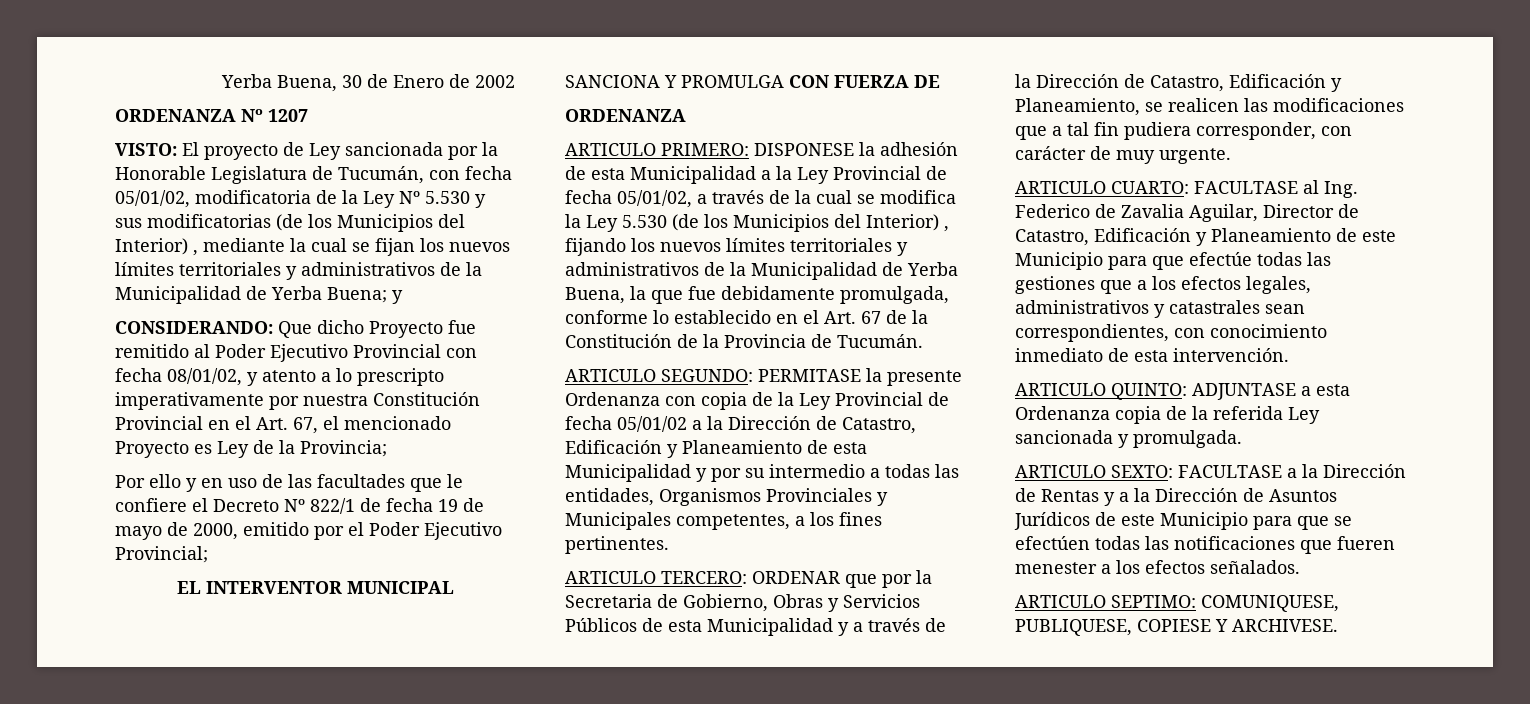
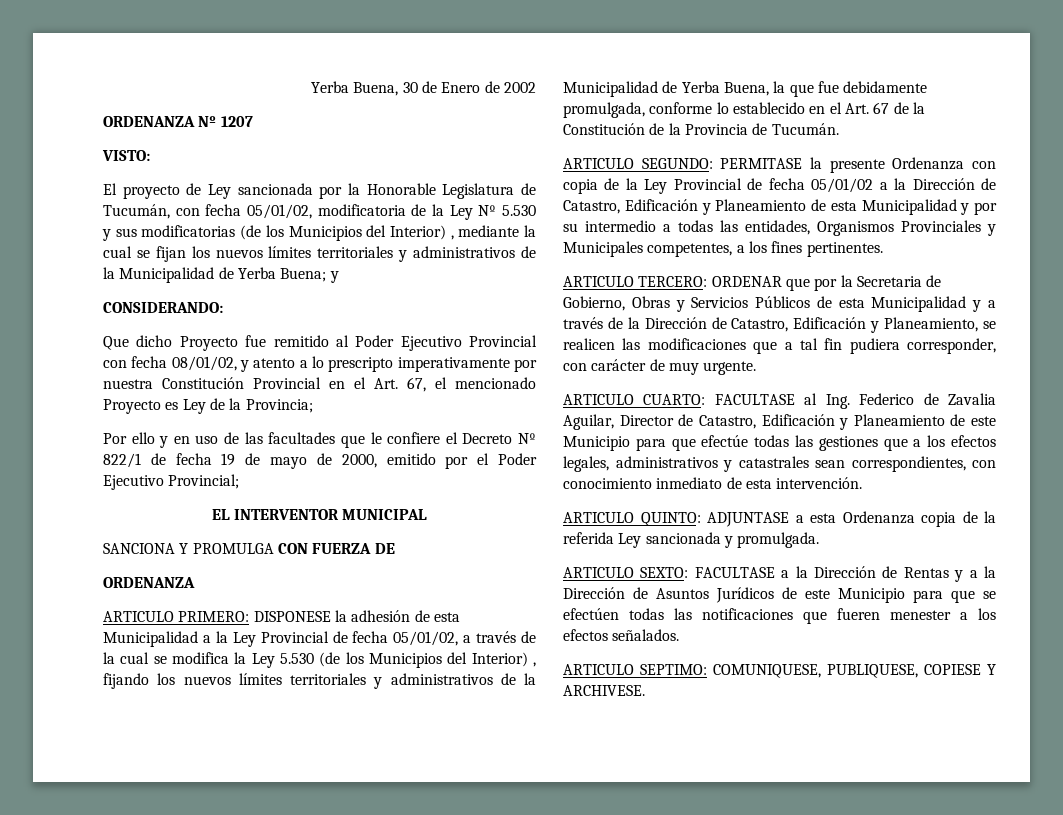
- VISTO: El proyecto de Ley sancionada por la Honorable Legislatura de Tucumán, con fecha 05/01/02, modificatoria de la Ley Nº 5.530 y sus modificatorias (de los Municipios del Interior) , mediante la cual se fijan los nuevos límites territoriales y administrativos de la Municipalidad de Yerba Buena; y
+ VISTO:
+ El proyecto de Ley sancionada por la Honorable Legislatura de Tucumán, con fecha 05/01/02, modificatoria de la Ley Nº 5.530 y sus modificatorias (de los Municipios del Interior) , mediante la cual se fijan los nuevos límites territoriales y administrativos de la Municipalidad de Yerba Buena; y
- CONSIDERANDO: Que dicho Proyecto fue remitido al Poder Ejecutivo Provincial con fecha 08/01/02, y atento a lo prescripto imperativamente por nuestra Constitución Provincial en el Art. 67, el mencionado Proyecto es Ley de la Provincia;
+ CONSIDERANDO:
+ Que dicho Proyecto fue remitido al Poder Ejecutivo Provincial con fecha 08/01/02, y atento a lo prescripto imperativamente por nuestra Constitución Provincial en el Art. 67, el mencionado Proyecto es Ley de la Provincia;

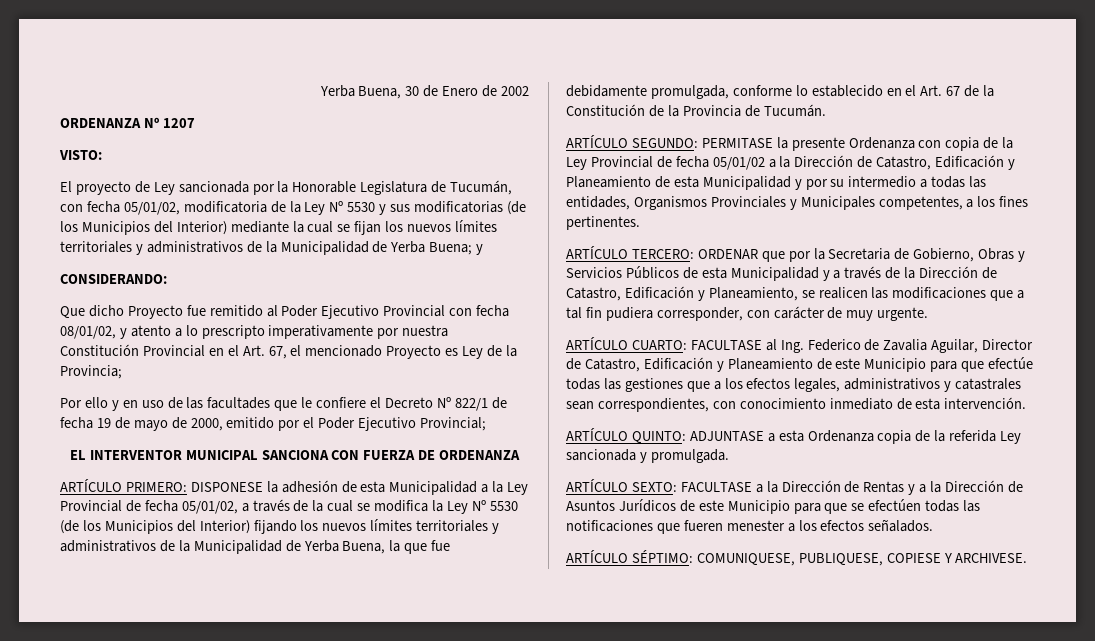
- El proyecto de Ley sancionada por la Honorable Legislatura de Tucumán, con fecha 05/01/02, modificatoria de la Ley Nº 5.530 y sus modificatorias (de los Municipios del Interior) , mediante la cual se fijan los nuevos límites territoriales y administrativos de la Municipalidad de Yerba Buena; y
+ El proyecto de Ley sancionada por la Honorable Legislatura de Tucumán, con fecha 05/01/02, modificatoria de la Ley Nº 5530 y sus modificatorias (de los Municipios del Interior) mediante la cual se fijan los nuevos límites territoriales y administrativos de la Municipalidad de Yerba Buena; y
- EL INTERVENTOR MUNICIPAL
- SANCIONA Y PROMULGA CON FUERZA DE
- ORDENANZA
+ EL INTERVENTOR MUNICIPAL SANCIONA CON FUERZA DE ORDENANZA
- ARTICULO PRIMERO: DISPONESE la adhesión de esta Municipalidad a la Ley Provincial de fecha 05/01/02, a través de la cual se modifica la Ley 5.530 (de los Municipios del Interior) , fijando los nuevos límites territoriales y administrativos de la Municipalidad de Yerba Buena, la que fue debidamente promulgada, conforme lo establecido en el Art. 67 de la Constitución de la Provincia de Tucumán.
+ ARTÍCULO PRIMERO: DISPONESE la adhesión de esta Municipalidad a la Ley Provincial de fecha 05/01/02, a través de la cual se modifica la Ley Nº 5530 (de los Municipios del Interior) fijando los nuevos límites territoriales y administrativos de la Municipalidad de Yerba Buena, la que fue debidamente promulgada, conforme lo establecido en el Art. 67 de la Constitución de la Provincia de Tucumán.
- ARTICULO SEGUNDO: PERMITASE la presente Ordenanza con copia de la Ley Provincial de fecha 05/01/02 a la Dirección de Catastro, Edificación y Planeamiento de esta Municipalidad y por su intermedio a todas las entidades, Organismos Provinciales y Municipales competentes, a los fines pertinentes.
+ ARTÍCULO SEGUNDO: PERMITASE la presente Ordenanza con copia de la Ley Provincial de fecha 05/01/02 a la Dirección de Catastro, Edificación y Planeamiento de esta Municipalidad y por su intermedio a todas las entidades, Organismos Provinciales y Municipales competentes, a los fines pertinentes.
- ARTICULO TERCERO: ORDENAR que por la Secretaria de Gobierno, Obras y Servicios Públicos de esta Municipalidad y a través de la Dirección de Catastro, Edificación y Planeamiento, se realicen las modificaciones que a tal fin pudiera corresponder, con carácter de muy urgente.
+ ARTÍCULO TERCERO: ORDENAR que por la Secretaria de Gobierno, Obras y Servicios Públicos de esta Municipalidad y a través de la Dirección de Catastro, Edificación y Planeamiento, se realicen las modificaciones que a tal fin pudiera corresponder, con carácter de muy urgente.
- ARTICULO CUARTO: FACULTASE al Ing. Federico de Zavalia Aguilar, Director de Catastro, Edificación y Planeamiento de este Municipio para que efectúe todas las gestiones que a los efectos legales, administrativos y catastrales sean correspondientes, con conocimiento inmediato de esta intervención.
+ ARTÍCULO CUARTO: FACULTASE al Ing. Federico de Zavalia Aguilar, Director de Catastro, Edificación y Planeamiento de este Municipio para que efectúe todas las gestiones que a los efectos legales, administrativos y catastrales sean correspondientes, con conocimiento inmediato de esta intervención.
- ARTICULO QUINTO: ADJUNTASE a esta Ordenanza copia de la referida Ley sancionada y promulgada.
+ ARTÍCULO QUINTO: ADJUNTASE a esta Ordenanza copia de la referida Ley sancionada y promulgada.
- ARTICULO SEXTO: FACULTASE a la Dirección de Rentas y a la Dirección de Asuntos Jurídicos de este Municipio para que se efectúen todas las notificaciones que fueren menester a los efectos señalados.
+ ARTÍCULO SEXTO: FACULTASE a la Dirección de Rentas y a la Dirección de Asuntos Jurídicos de este Municipio para que se efectúen todas las notificaciones que fueren menester a los efectos señalados.
- ARTICULO SEPTIMO: COMUNIQUESE, PUBLIQUESE, COPIESE Y ARCHIVESE.
+ ARTÍCULO SÉPTIMO: COMUNIQUESE, PUBLIQUESE, COPIESE Y ARCHIVESE.

